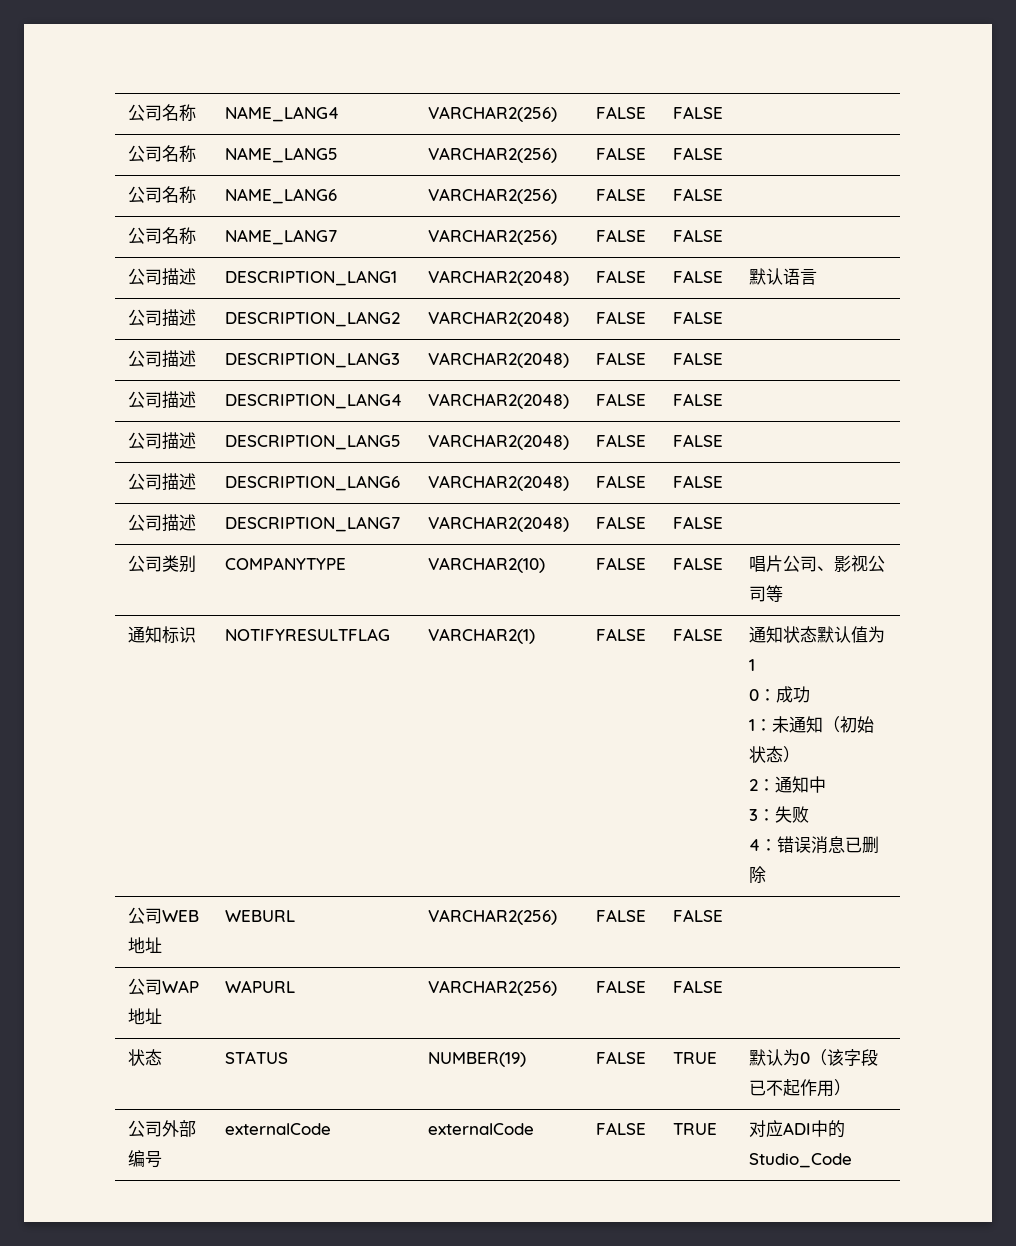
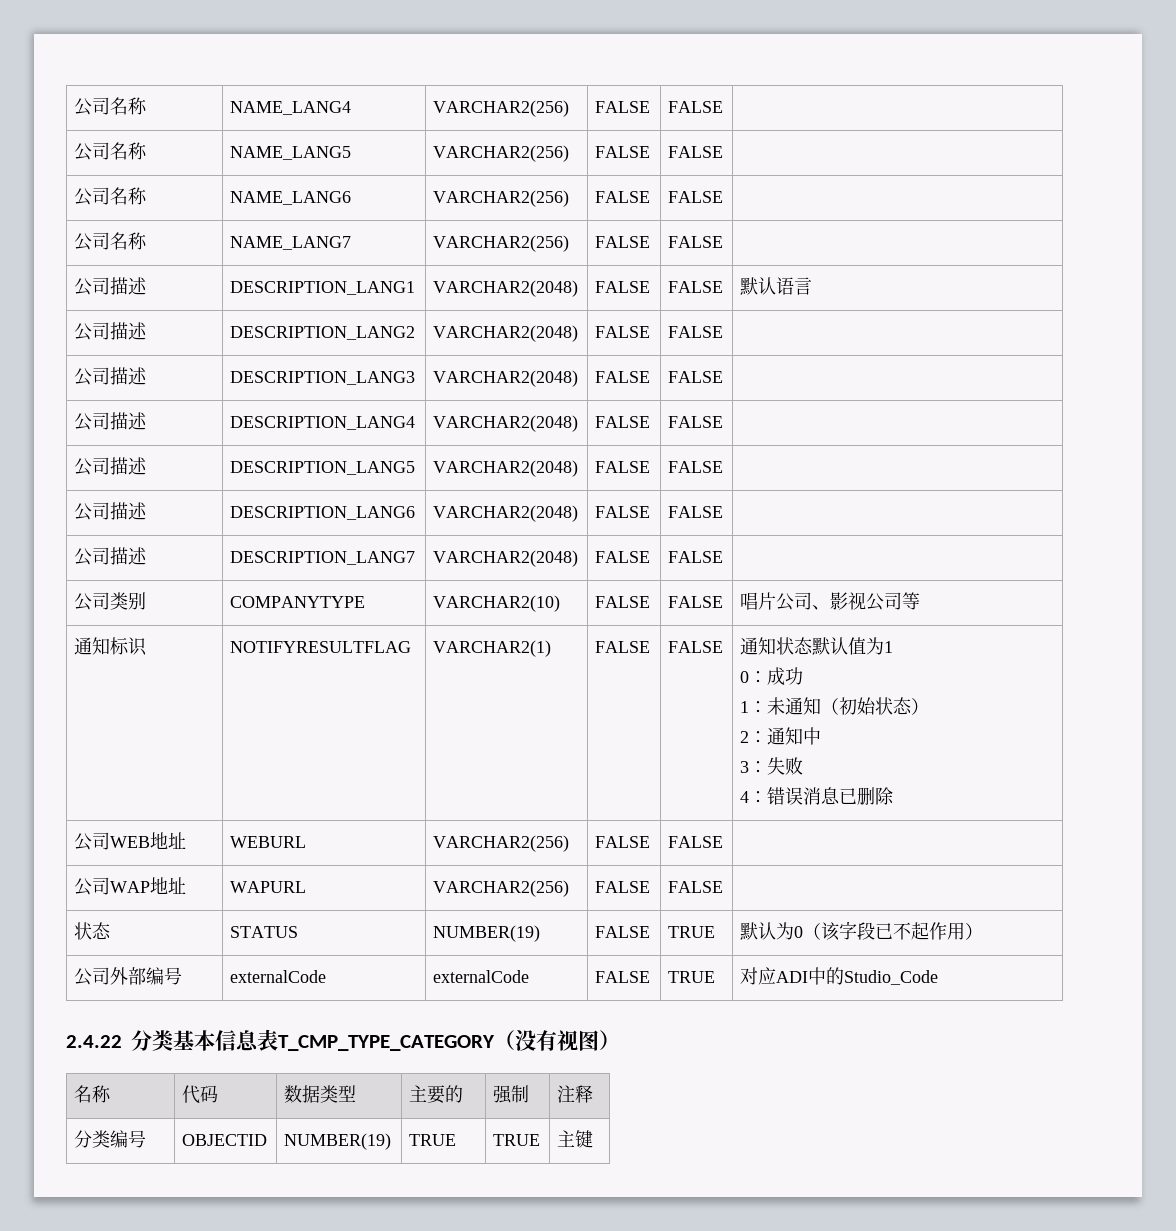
+ 2.4.22分类基本信息表T_CMP_TYPE_CATEGORY（没有视图）
+ 名称 | 代码 | 数据类型 | 主要的 | 强制 | 注释
+ 分类编号 | OBJECTID | NUMBER(19) | TRUE | TRUE | 主键

